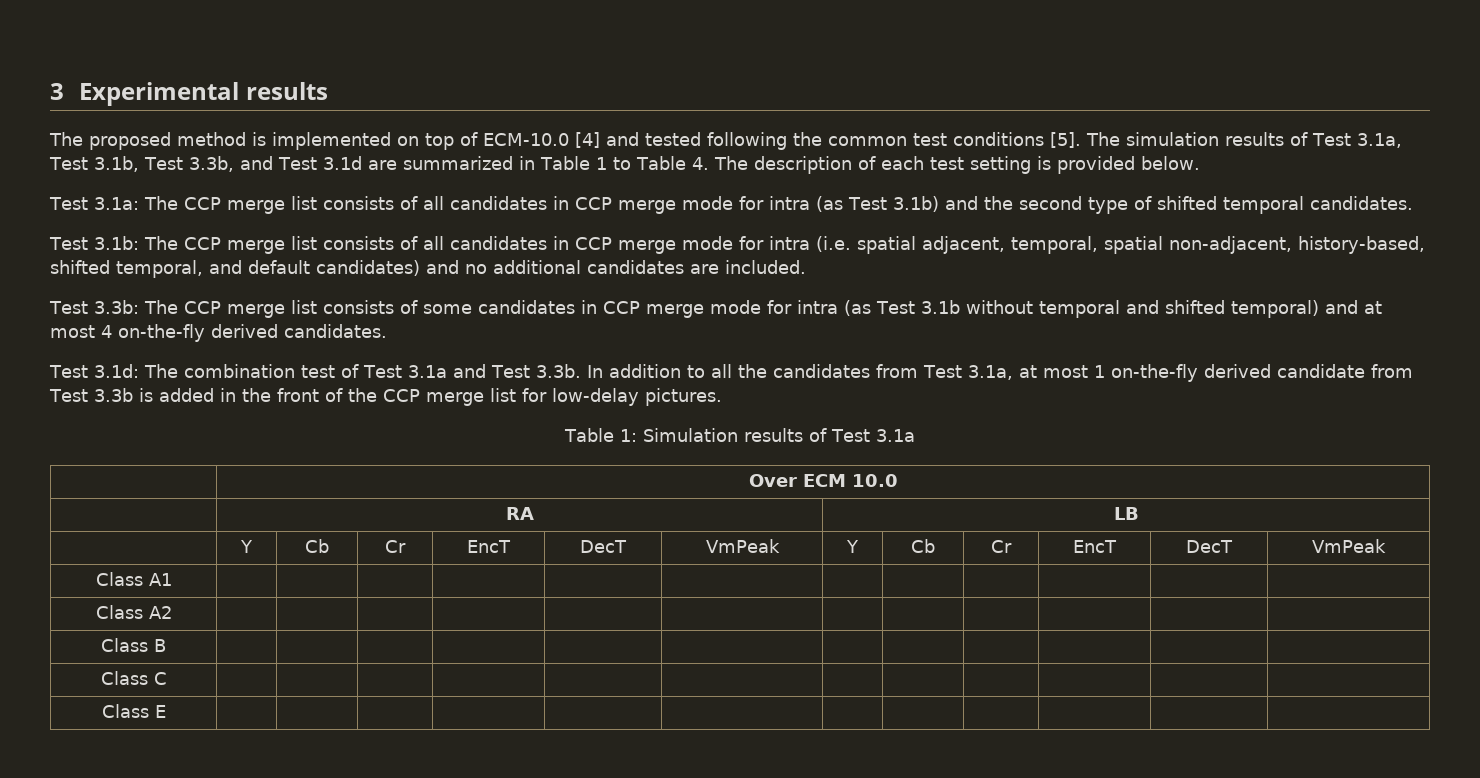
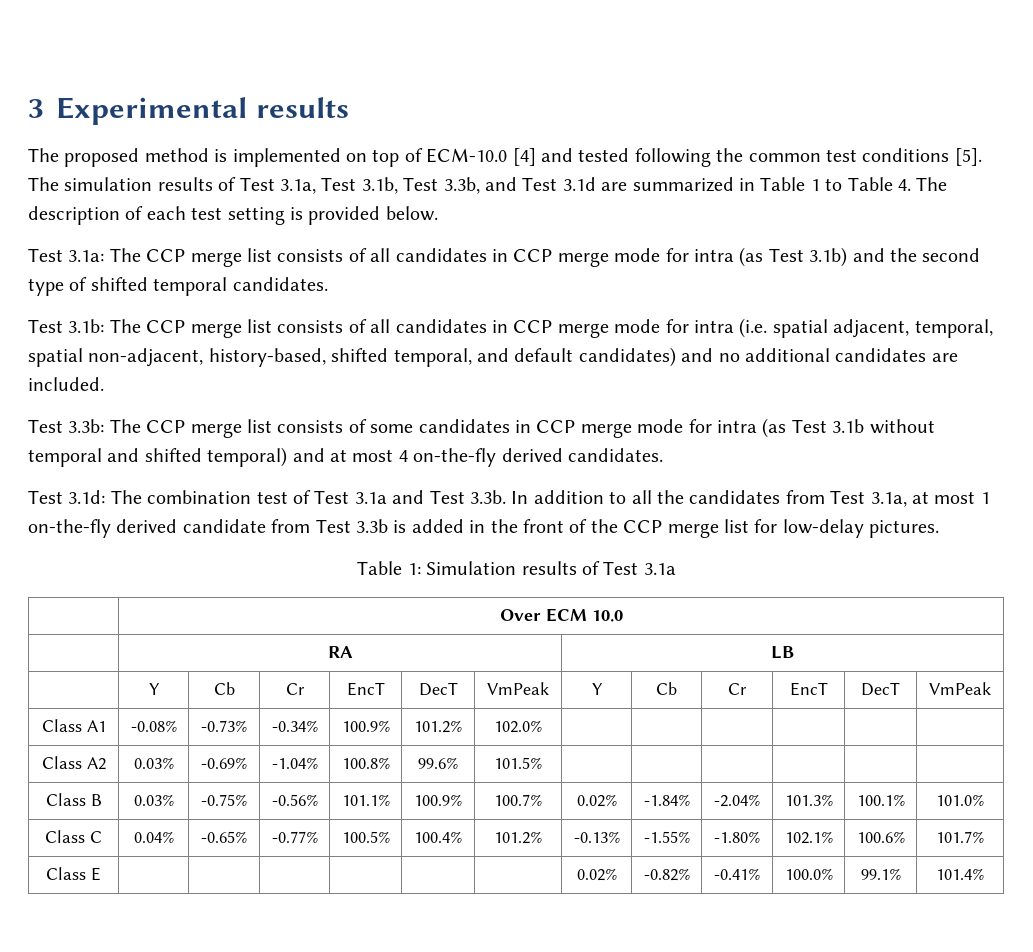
- Class A1 | | | | | | | | | | | |
- Class A2 | | | | | | | | | | | |
- Class B | | | | | | | | | | | |
- Class C | | | | | | | | | | | |
- Class E | | | | | | | | | | | |
+ Class A1 | -0.08% | -0.73% | -0.34% | 100.9% | 101.2% | 102.0% | | | | | |
+ Class A2 | 0.03% | -0.69% | -1.04% | 100.8% | 99.6% | 101.5% | | | | | |
+ Class B | 0.03% | -0.75% | -0.56% | 101.1% | 100.9% | 100.7% | 0.02% | -1.84% | -2.04% | 101.3% | 100.1% | 101.0%
+ Class C | 0.04% | -0.65% | -0.77% | 100.5% | 100.4% | 101.2% | -0.13% | -1.55% | -1.80% | 102.1% | 100.6% | 101.7%
+ Class E | | | | | | | 0.02% | -0.82% | -0.41% | 100.0% | 99.1% | 101.4%

